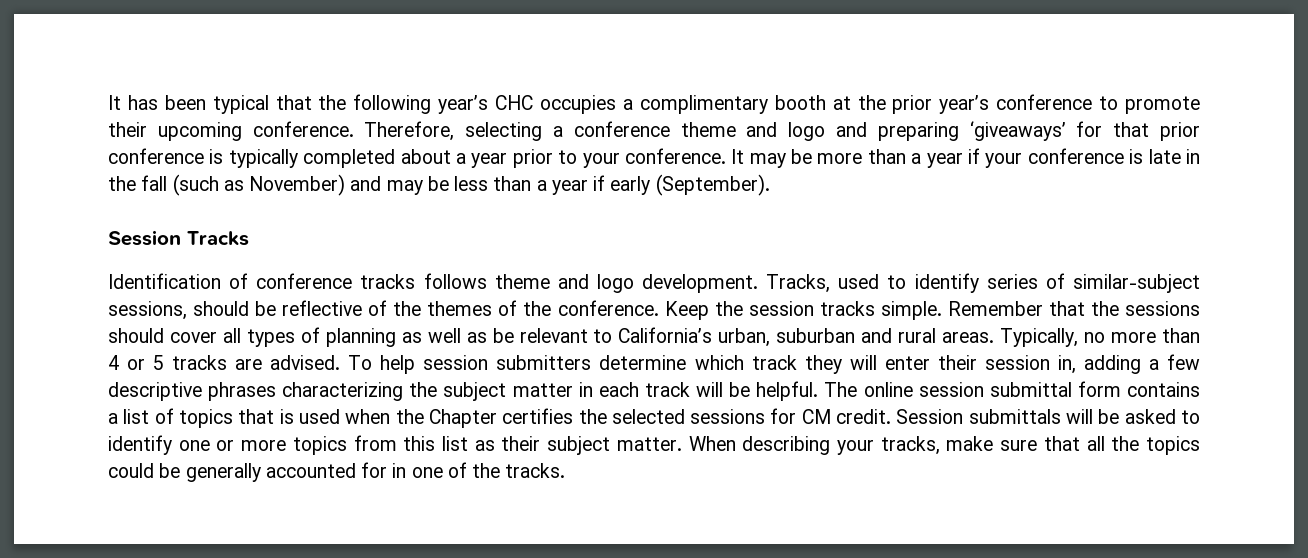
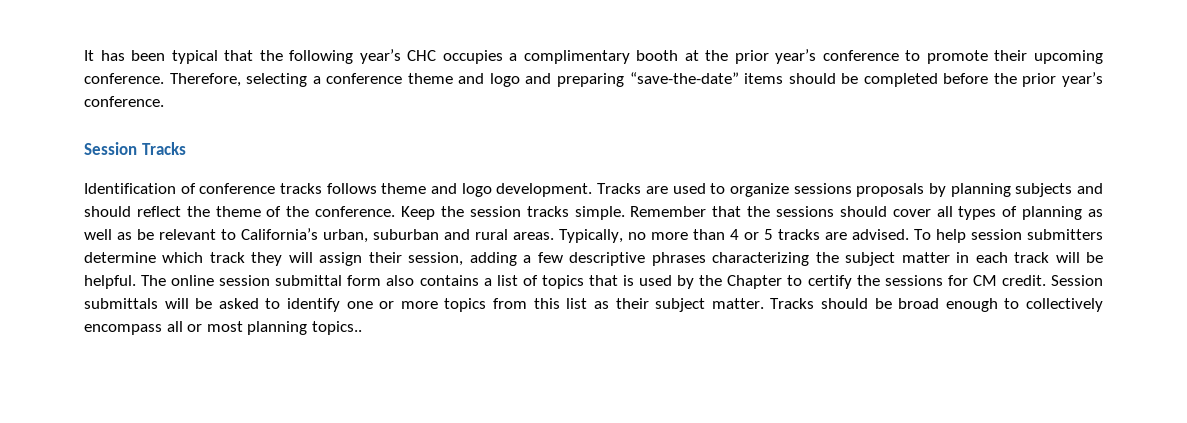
- Therefore, selecting a conference theme and logo and preparing ‘giveaways’ for that prior conference is typically completed about a year prior to your conference. It may be more than a year if your conference is late in the fall (such as November) and may be less than a year if early (September).
+ Therefore, selecting a conference theme and logo and preparing “save-the-date” items should be completed before the prior year’s conference.
- Tracks, used to identify series of similar-subject sessions, should be reflective of the themes of the conference.
+ Tracks are used to organize sessions proposals by planning subjects and should reflect the theme of the conference.
- To help session submitters determine which track they will enter their session in, adding a few descriptive phrases characterizing the subject matter in each track will be helpful.
+ To help session submitters determine which track they will assign their session, adding a few descriptive phrases characterizing the subject matter in each track will be helpful.
- The online session submittal form contains a list of topics that is used when the Chapter certifies the selected sessions for CM credit.
+ The online session submittal form also contains a list of topics that is used by the Chapter to certify the sessions for CM credit.
- When describing your tracks, make sure that all the topics could be generally accounted for in one of the tracks.
+ Tracks should be broad enough to collectively encompass all or most planning topics..

